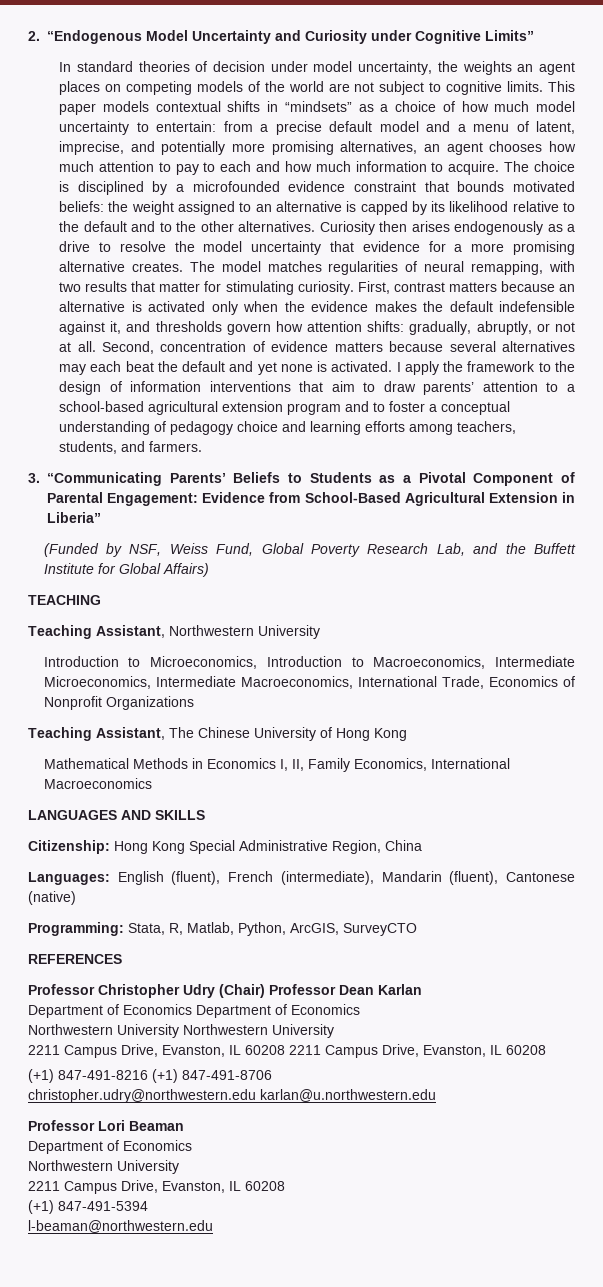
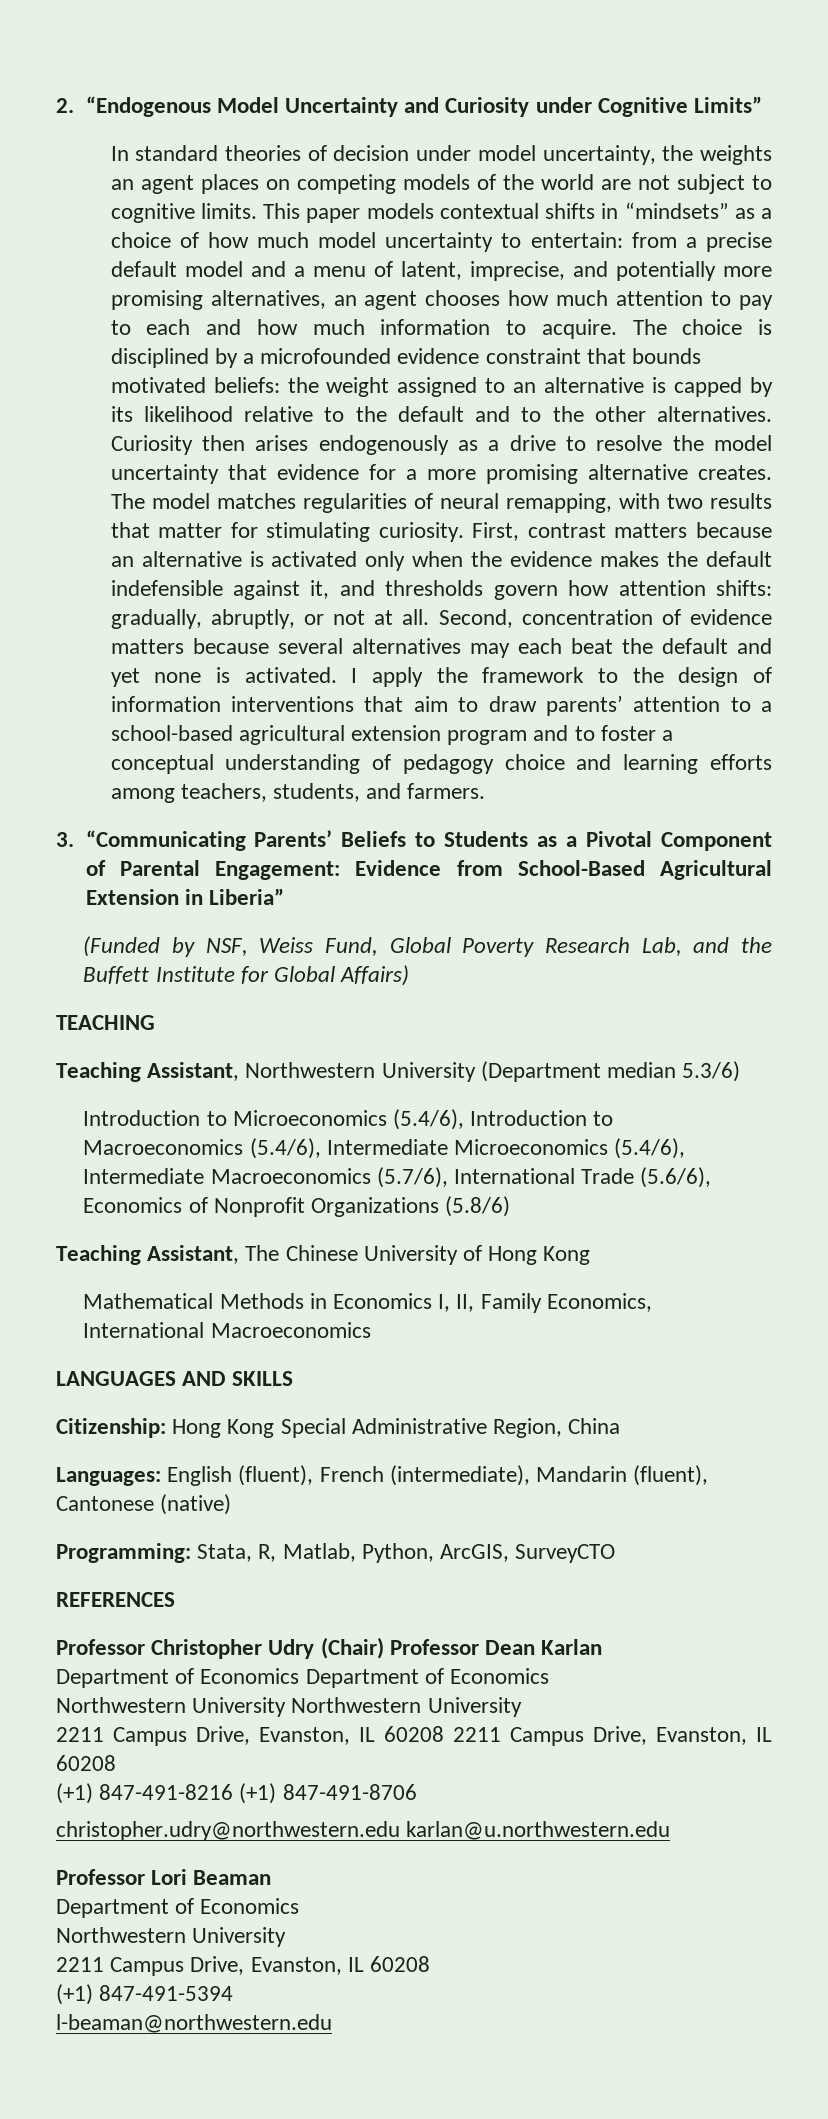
- Teaching Assistant, Northwestern University
- Introduction to Microeconomics, Introduction to Macroeconomics, Intermediate Microeconomics, Intermediate Macroeconomics, International Trade, Economics of Nonprofit Organizations
+ Teaching Assistant, Northwestern University (Department median 5.3/6)
+ Introduction to Microeconomics (5.4/6), Introduction to Macroeconomics (5.4/6), Intermediate Microeconomics (5.4/6), Intermediate Macroeconomics (5.7/6), International Trade (5.6/6), Economics of Nonprofit Organizations (5.8/6)

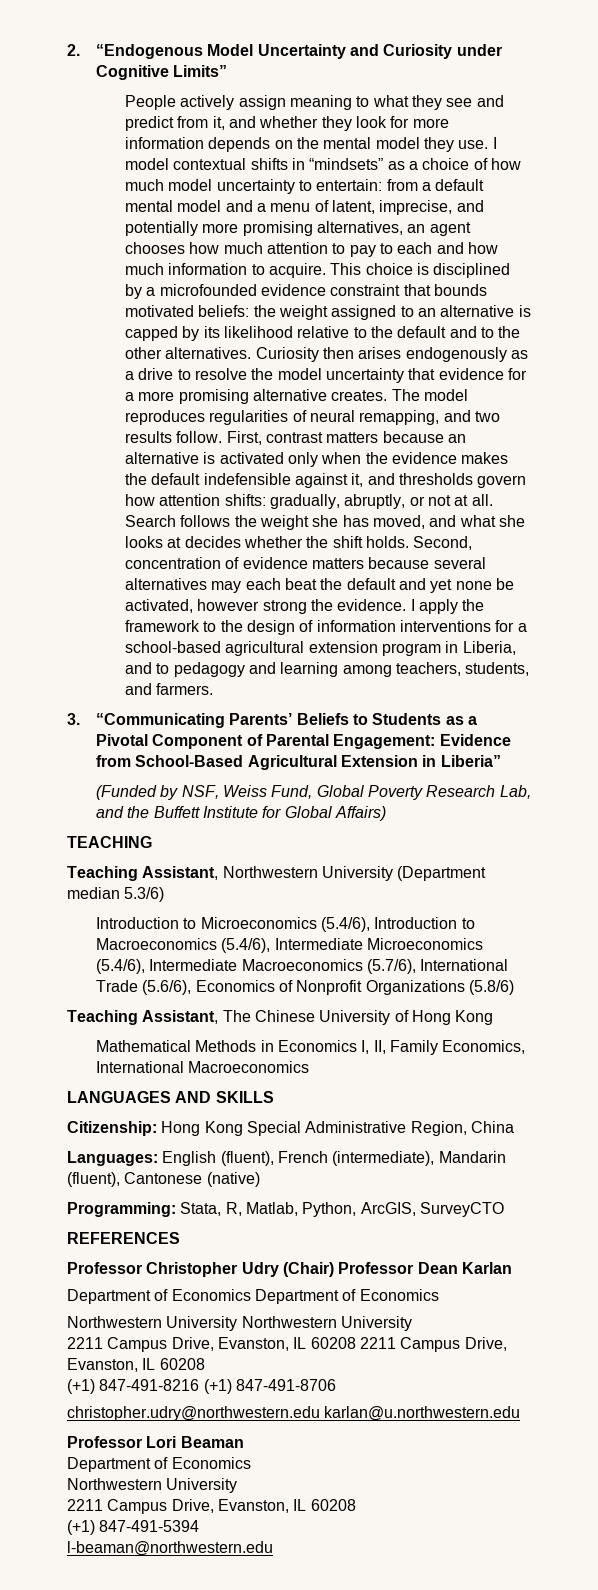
- In standard theories of decision under model uncertainty, the weights an agent places on competing models of the world are not subject to cognitive limits. This paper models contextual shifts in “mindsets” as a choice of how much model uncertainty to entertain: from a precise default model and a menu of latent, imprecise, and potentially more promising alternatives, an agent chooses how much attention to pay to each and how much information to acquire.
+ People actively assign meaning to what they see and predict from it, and whether they look for more information depends on the mental model they use. I model contextual shifts in “mindsets” as a choice of how much model uncertainty to entertain: from a default mental model and a menu of latent, imprecise, and potentially more promising alternatives, an agent chooses how much attention to pay to each and how much information to acquire.
- The choice is disciplined by a microfounded evidence constraint that bounds motivated beliefs: the weight assigned to an alternative is capped by its likelihood relative to the default and to the other alternatives.
+ This choice is disciplined by a microfounded evidence constraint that bounds motivated beliefs: the weight assigned to an alternative is capped by its likelihood relative to the default and to the other alternatives.
- The model matches regularities of neural remapping, with two results that matter for stimulating curiosity.
+ The model reproduces regularities of neural remapping, and two results follow.
+ Search follows the weight she has moved, and what she looks at decides whether the shift holds.
- Second, concentration of evidence matters because several alternatives may each beat the default and yet none is activated.
+ Second, concentration of evidence matters because several alternatives may each beat the default and yet none be activated, however strong the evidence.
- I apply the framework to the design of information interventions that aim to draw parents’ attention to a school-based agricultural extension program and to foster a conceptual understanding of pedagogy choice and learning efforts among teachers, students, and farmers.
+ I apply the framework to the design of information interventions for a school-based agricultural extension program in Liberia, and to pedagogy and learning among teachers, students, and farmers.

